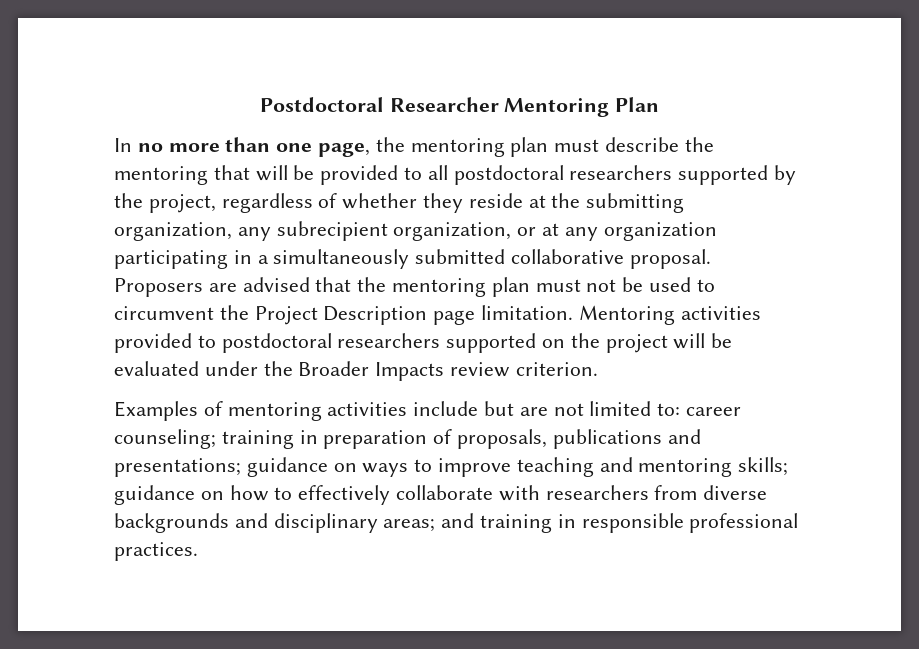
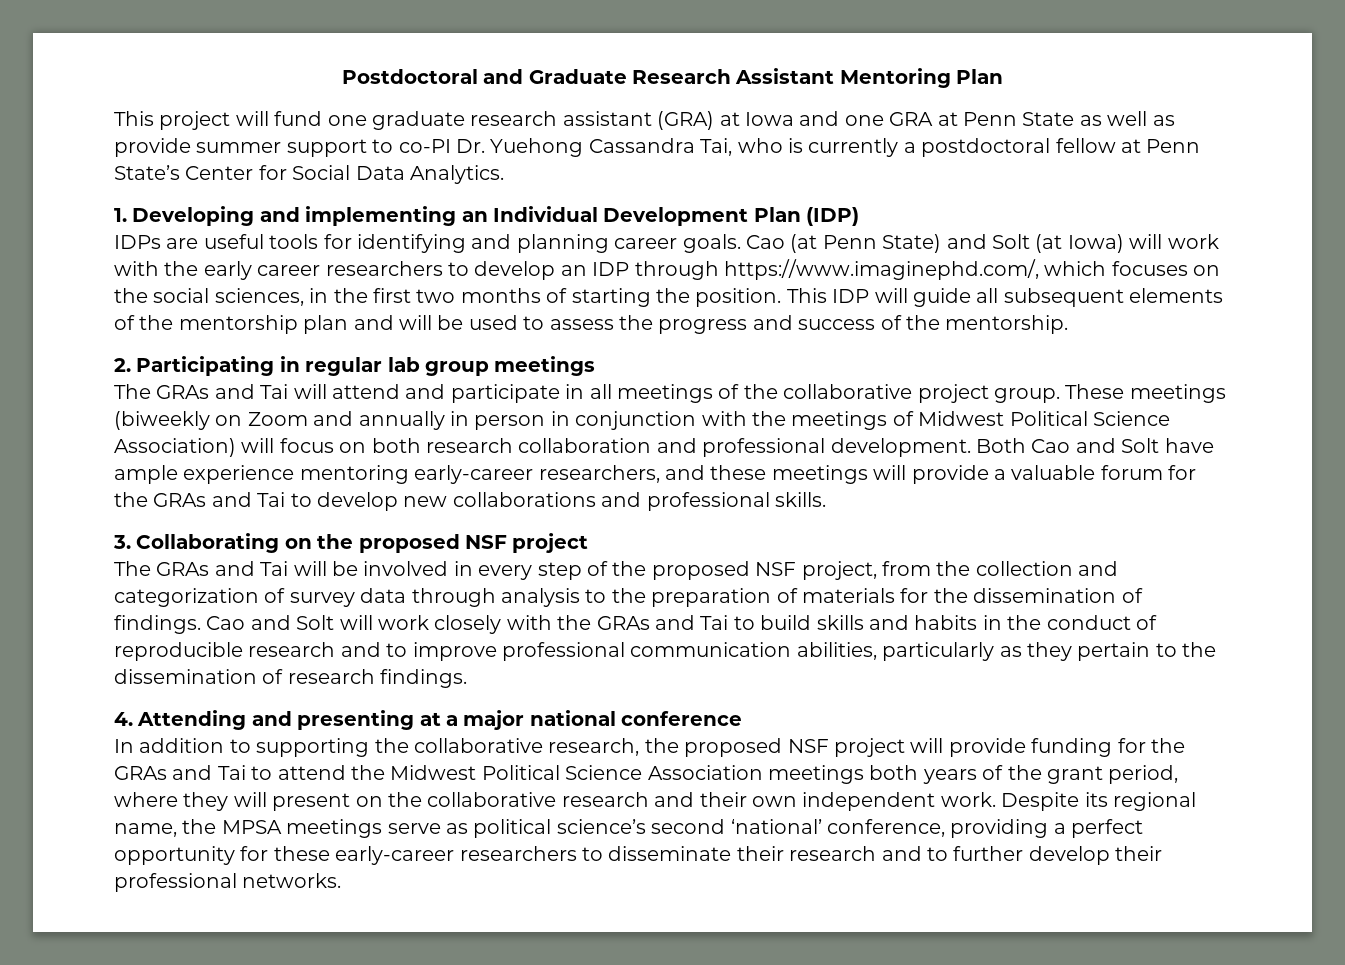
- Postdoctoral Researcher Mentoring Plan
- In no more than one page, the mentoring plan must describe the mentoring that will be provided to all postdoctoral researchers supported by the project, regardless of whether they reside at the submitting organization, any subrecipient organization, or at any organization participating in a simultaneously submitted collaborative proposal. Proposers are advised that the mentoring plan must not be used to circumvent the Project Description page limitation. Mentoring activities provided to postdoctoral researchers supported on the project will be evaluated under the Broader Impacts review criterion.
- Examples of mentoring activities include but are not limited to: career counseling; training in preparation of proposals, publications and presentations; guidance on ways to improve teaching and mentoring skills; guidance on how to effectively collaborate with researchers from diverse backgrounds and disciplinary areas; and training in responsible professional practices.
+ Postdoctoral and Graduate Research Assistant Mentoring Plan
+ This project will fund one graduate research assistant (GRA) at Iowa and one GRA at Penn State as well as provide summer support to co-PI Dr. Yuehong Cassandra Tai, who is currently a postdoctoral fellow at Penn State’s Center for Social Data Analytics.
+ 1. Developing and implementing an Individual Development Plan (IDP)
+ IDPs are useful tools for identifying and planning career goals. Cao (at Penn State) and Solt (at Iowa) will work with the early career researchers to develop an IDP through https://www.imaginephd.com/, which focuses on the social sciences, in the first two months of starting the position. This IDP will guide all subsequent elements of the mentorship plan and will be used to assess the progress and success of the mentorship.
+ 2. Participating in regular lab group meetings
+ The GRAs and Tai will attend and participate in all meetings of the collaborative project group. These meetings (biweekly on Zoom and annually in person in conjunction with the meetings of Midwest Political Science Association) will focus on both research collaboration and professional development. Both Cao and Solt have ample experience mentoring early-career researchers, and these meetings will provide a valuable forum for the GRAs and Tai to develop new collaborations and professional skills.
+ 3. Collaborating on the proposed NSF project
+ The GRAs and Tai will be involved in every step of the proposed NSF project, from the collection and categorization of survey data through analysis to the preparation of materials for the dissemination of findings. Cao and Solt will work closely with the GRAs and Tai to build skills and habits in the conduct of reproducible research and to improve professional communication abilities, particularly as they pertain to the dissemination of research findings.
+ 4. Attending and presenting at a major national conference
+ In addition to supporting the collaborative research, the proposed NSF project will provide funding for the GRAs and Tai to attend the Midwest Political Science Association meetings both years of the grant period, where they will present on the collaborative research and their own independent work. Despite its regional name, the MPSA meetings serve as political science’s second ‘national’ conference, providing a perfect opportunity for these early-career researchers to disseminate their research and to further develop their professional networks.

